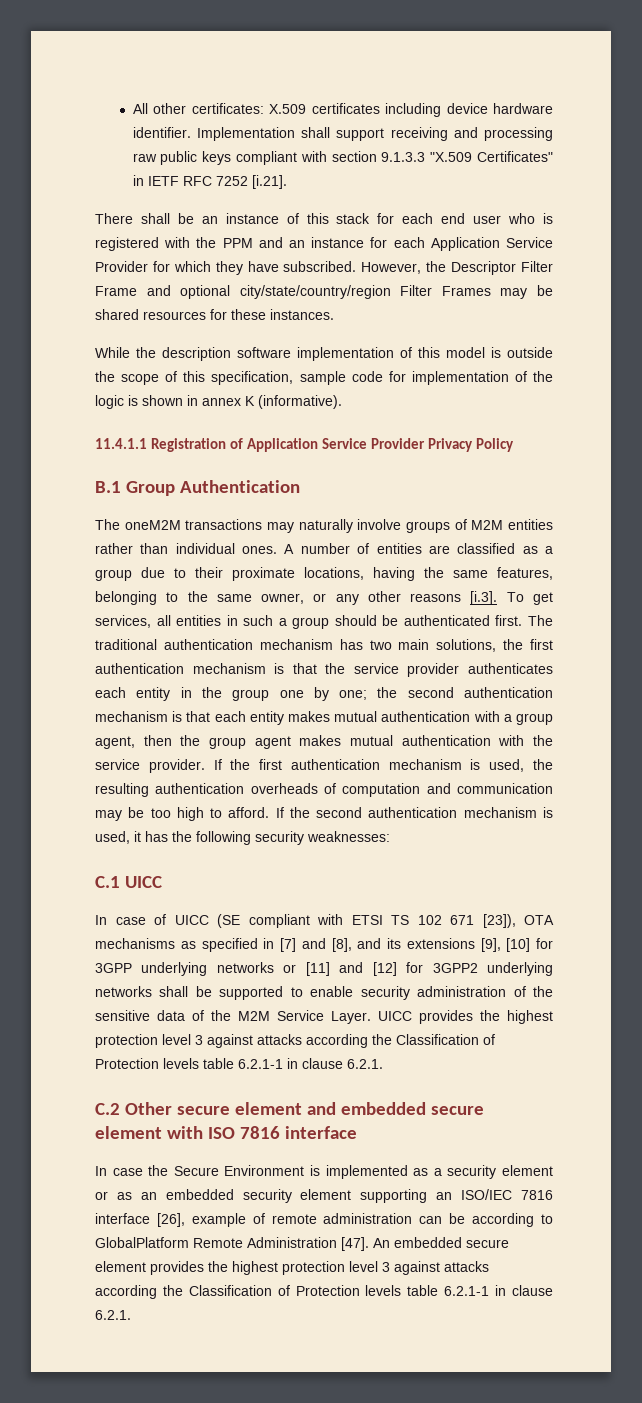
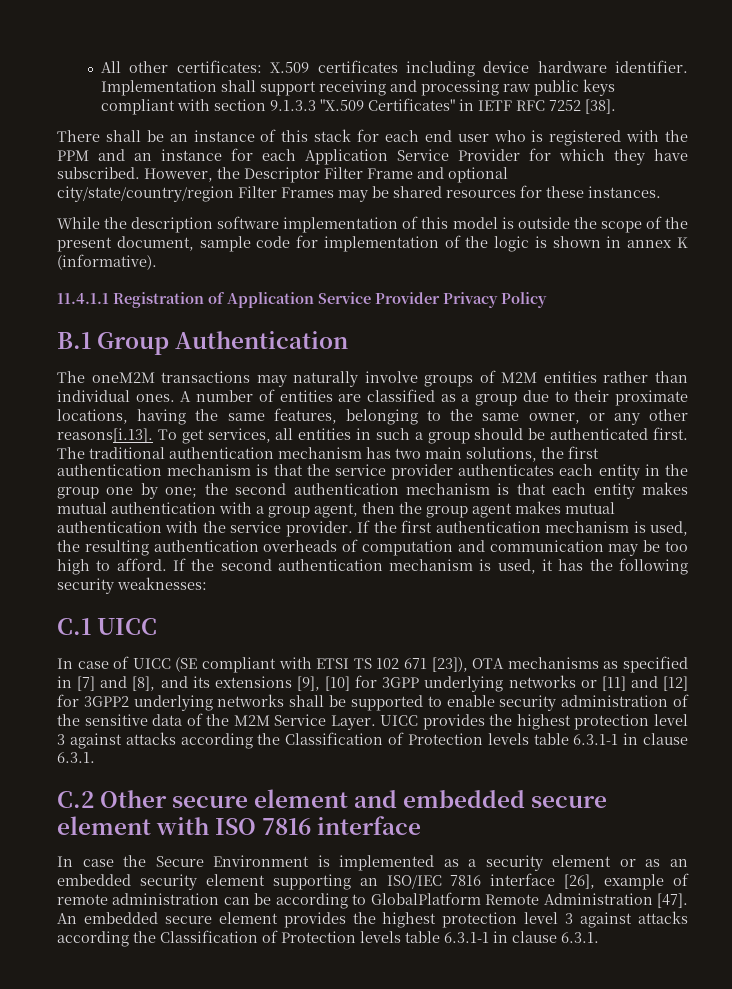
- Implementation shall support receiving and processing raw public keys compliant with section 9.1.3.3 "X.509 Certificates" in IETF RFC 7252 [i.21].
+ Implementation shall support receiving and processing raw public keys compliant with section 9.1.3.3 "X.509 Certificates" in IETF RFC 7252 [38].
- While the description software implementation of this model is outside the scope of this specification, sample code for implementation of the logic is shown in annex K (informative).
+ While the description software implementation of this model is outside the scope of the present document, sample code for implementation of the logic is shown in annex K (informative).
- A number of entities are classified as a group due to their proximate locations, having the same features, belonging to the same owner, or any other reasons [i.3]. To get services, all entities in such a group should be authenticated first.
+ A number of entities are classified as a group due to their proximate locations, having the same features, belonging to the same owner, or any other reasons[i.13]. To get services, all entities in such a group should be authenticated first.
- UICC provides the highest protection level 3 against attacks according the Classification of Protection levels table 6.2.1-1 in clause 6.2.1.
+ UICC provides the highest protection level 3 against attacks according the Classification of Protection levels table 6.3.1-1 in clause 6.3.1.
- An embedded secure element provides the highest protection level 3 against attacks according the Classification of Protection levels table 6.2.1-1 in clause 6.2.1.
+ An embedded secure element provides the highest protection level 3 against attacks according the Classification of Protection levels table 6.3.1-1 in clause 6.3.1.

